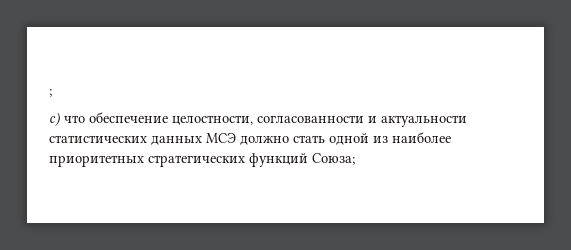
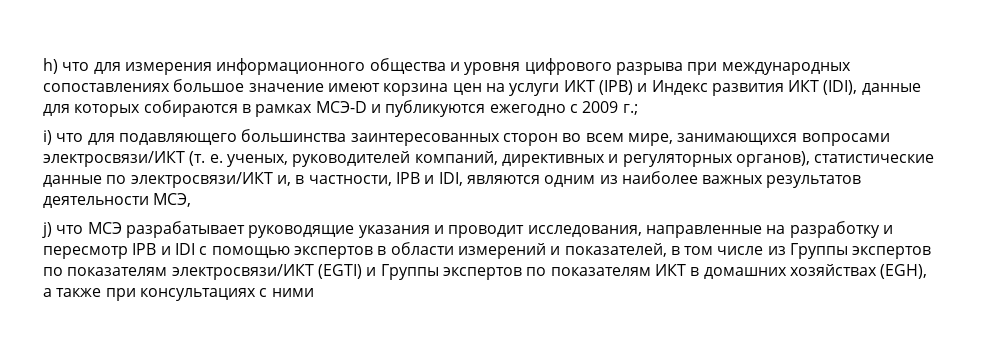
- ;
- c) что обеспечение целостности, согласованности и актуальности статистических данных МСЭ должно стать одной из наиболее приоритетных стратегических функций Союза;
+ h) что для измерения информационного общества и уровня цифрового разрыва при международных сопоставлениях большое значение имеют корзина цен на услуги ИКТ (IPB) и Индекс развития ИКТ (IDI), данные для которых собираются в рамках МСЭ-D и публикуются ежегодно с 2009 г.;
+ i) что для подавляющего большинства заинтересованных сторон во всем мире, занимающихся вопросами электросвязи/ИКТ (т. е. ученых, руководителей компаний, директивных и регуляторных органов), статистические данные по электросвязи/ИКТ и, в частности, IPB и IDI, являются одним из наиболее важных результатов деятельности МСЭ,
+ j) что МСЭ разрабатывает руководящие указания и проводит исследования, направленные на разработку и пересмотр IPB и IDI с помощью экспертов в области измерений и показателей, в том числе из Группы экспертов по показателям электросвязи/ИКТ (EGTI) и Группы экспертов по показателям ИКТ в домашних хозяйствах (EGH), а также при консультациях с ними

